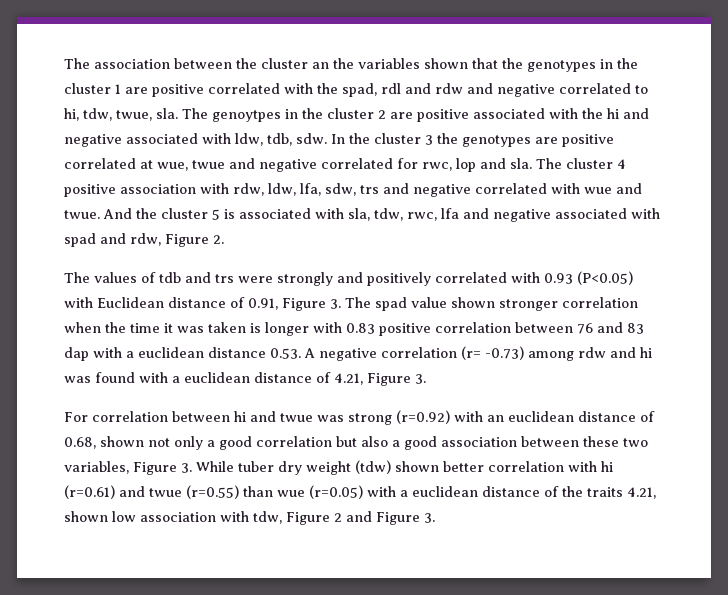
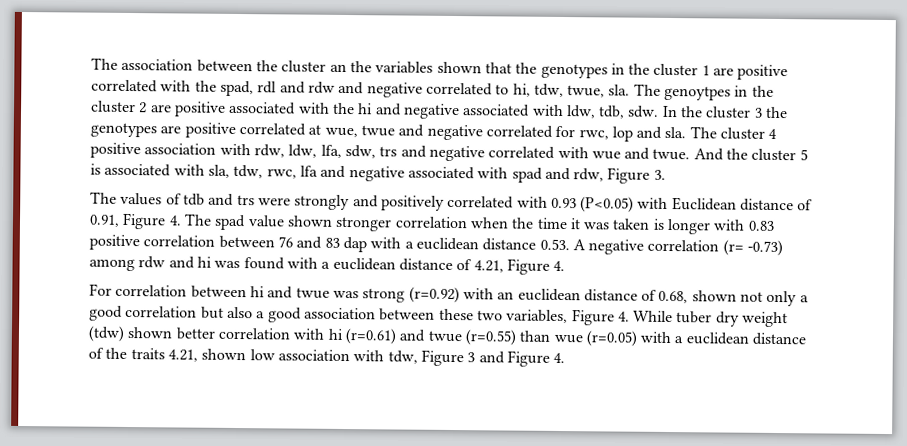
- And the cluster 5 is associated with sla, tdw, rwc, lfa and negative associated with spad and rdw, Figure 2.
+ And the cluster 5 is associated with sla, tdw, rwc, lfa and negative associated with spad and rdw, Figure 3.
- The values of tdb and trs were strongly and positively correlated with 0.93 (P<0.05) with Euclidean distance of 0.91, Figure 3. The spad value shown stronger correlation when the time it was taken is longer with 0.83 positive correlation between 76 and 83 dap with a euclidean distance 0.53. A negative correlation (r= -0.73) among rdw and hi was found with a euclidean distance of 4.21, Figure 3.
+ The values of tdb and trs were strongly and positively correlated with 0.93 (P<0.05) with Euclidean distance of 0.91, Figure 4. The spad value shown stronger correlation when the time it was taken is longer with 0.83 positive correlation between 76 and 83 dap with a euclidean distance 0.53. A negative correlation (r= -0.73) among rdw and hi was found with a euclidean distance of 4.21, Figure 4.
- For correlation between hi and twue was strong (r=0.92) with an euclidean distance of 0.68, shown not only a good correlation but also a good association between these two variables, Figure 3. While tuber dry weight (tdw) shown better correlation with hi (r=0.61) and twue (r=0.55) than wue (r=0.05) with a euclidean distance of the traits 4.21, shown low association with tdw, Figure 2 and Figure 3.
+ For correlation between hi and twue was strong (r=0.92) with an euclidean distance of 0.68, shown not only a good correlation but also a good association between these two variables, Figure 4. While tuber dry weight (tdw) shown better correlation with hi (r=0.61) and twue (r=0.55) than wue (r=0.05) with a euclidean distance of the traits 4.21, shown low association with tdw, Figure 3 and Figure 4.

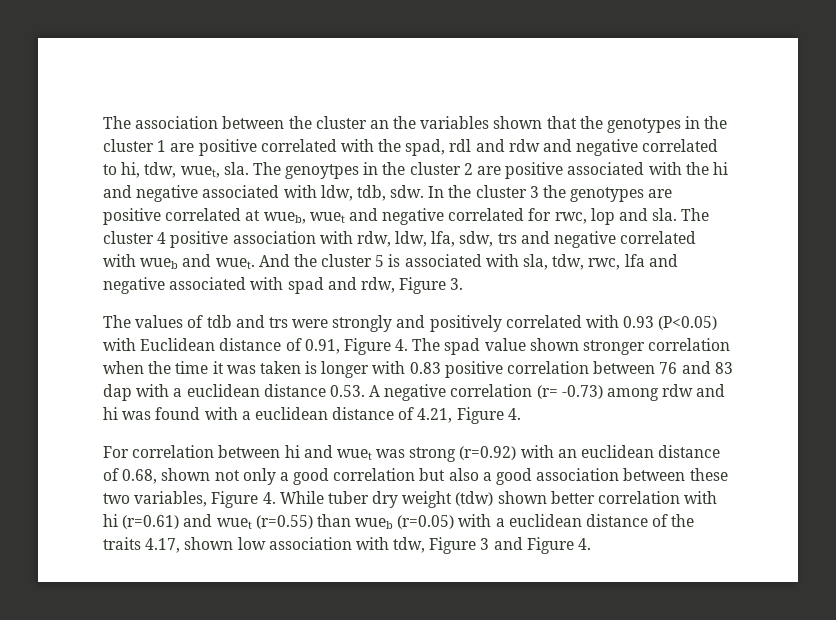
- The association between the cluster an the variables shown that the genotypes in the cluster 1 are positive correlated with the spad, rdl and rdw and negative correlated to hi, tdw, twue, sla.
+ The association between the cluster an the variables shown that the genotypes in the cluster 1 are positive correlated with the spad, rdl and rdw and negative correlated to hi, tdw, wuet, sla.
- In the cluster 3 the genotypes are positive correlated at wue, twue and negative correlated for rwc, lop and sla.
+ In the cluster 3 the genotypes are positive correlated at wueb, wuet and negative correlated for rwc, lop and sla.
- The cluster 4 positive association with rdw, ldw, lfa, sdw, trs and negative correlated with wue and twue.
+ The cluster 4 positive association with rdw, ldw, lfa, sdw, trs and negative correlated with wueb and wuet.
- For correlation between hi and twue was strong (r=0.92) with an euclidean distance of 0.68, shown not only a good correlation but also a good association between these two variables, Figure 4. While tuber dry weight (tdw) shown better correlation with hi (r=0.61) and twue (r=0.55) than wue (r=0.05) with a euclidean distance of the traits 4.21, shown low association with tdw, Figure 3 and Figure 4.
+ For correlation between hi and wuet was strong (r=0.92) with an euclidean distance of 0.68, shown not only a good correlation but also a good association between these two variables, Figure 4. While tuber dry weight (tdw) shown better correlation with hi (r=0.61) and wuet (r=0.55) than wueb (r=0.05) with a euclidean distance of the traits 4.17, shown low association with tdw, Figure 3 and Figure 4.

